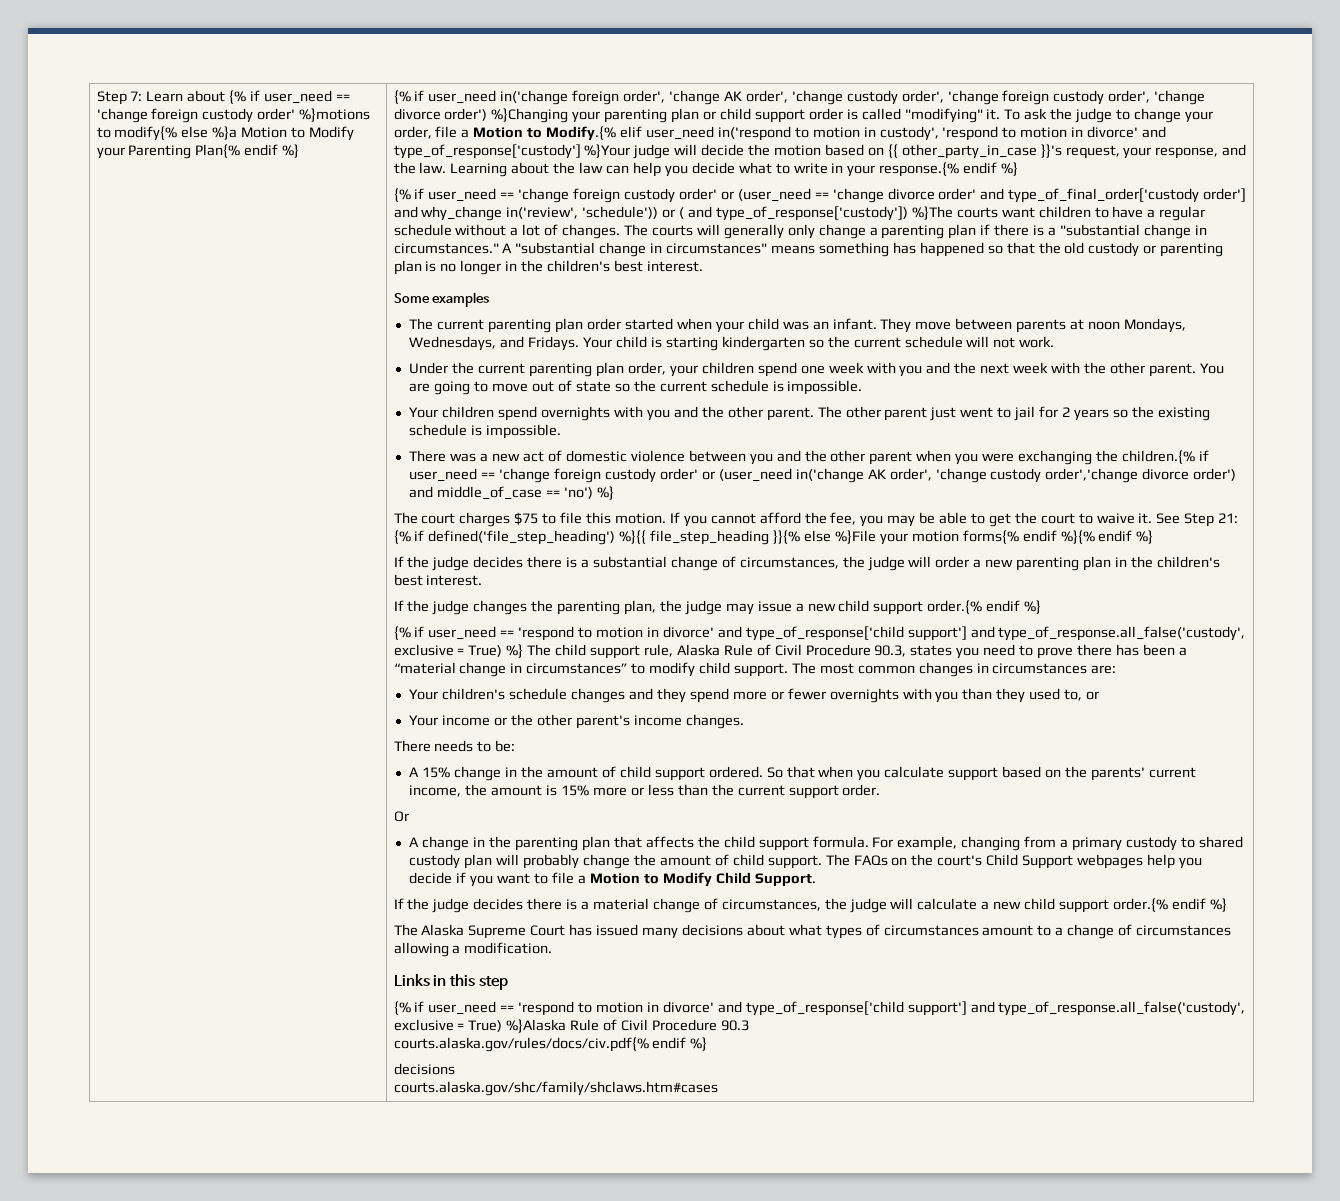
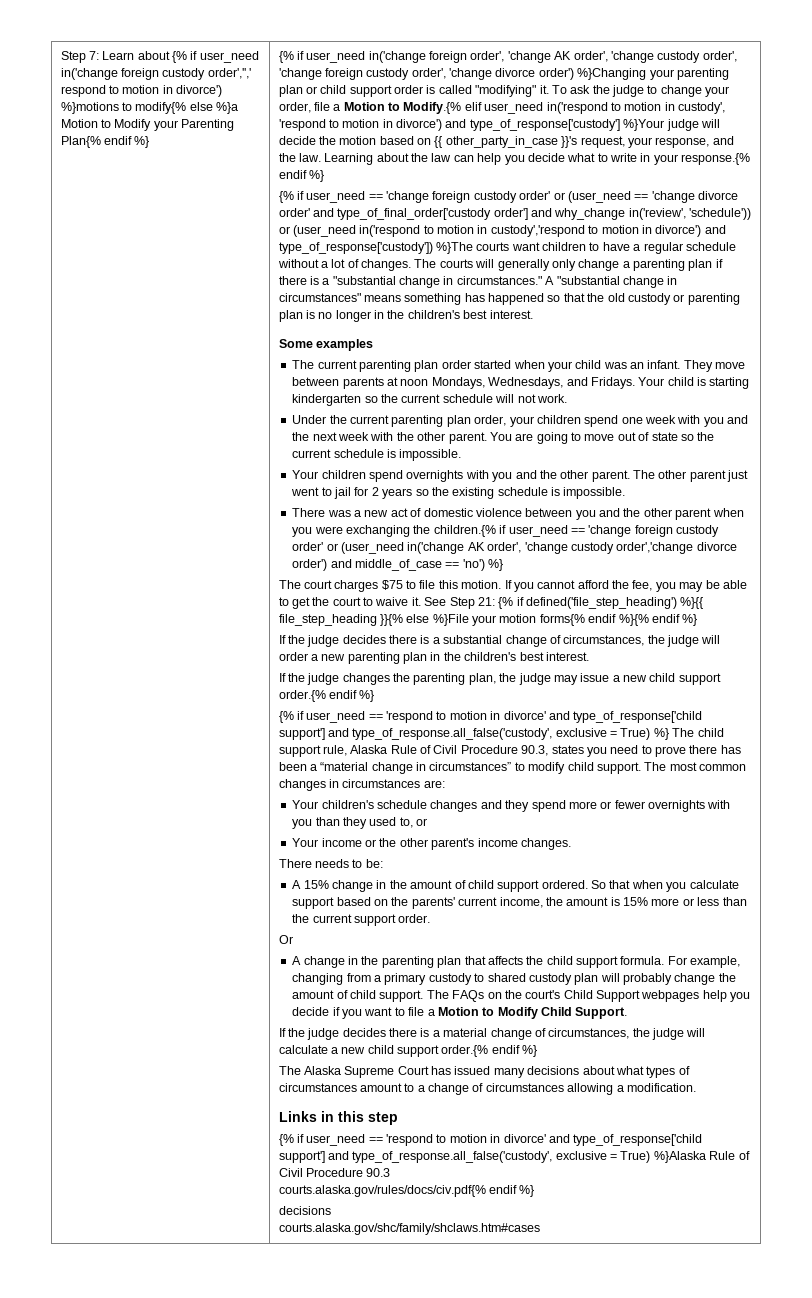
- Step 7: Learn about {% if user_need == 'change foreign custody order' %}motions to modify{% else %}a Motion to Modify your Parenting Plan{% endif %}
+ Step 7: Learn about {% if user_need in('change foreign custody order','',' respond to motion in divorce') %}motions to modify{% else %}a Motion to Modify your Parenting Plan{% endif %}
- To ask the judge to change your order, file a Motion to Modify.{% elif user_need in('respond to motion in custody', 'respond to motion in divorce' and type_of_response['custody'] %}Your judge will decide the motion based on {{ other_party_in_case }}'s request, your response, and the law.
+ To ask the judge to change your order, file a Motion to Modify.{% elif user_need in('respond to motion in custody', 'respond to motion in divorce') and type_of_response['custody'] %}Your judge will decide the motion based on {{ other_party_in_case }}'s request, your response, and the law.
- {% if user_need == 'change foreign custody order' or (user_need == 'change divorce order' and type_of_final_order['custody order'] and why_change in('review', 'schedule')) or ( and type_of_response['custody']) %}The courts want children to have a regular schedule without a lot of changes.
+ {% if user_need == 'change foreign custody order' or (user_need == 'change divorce order' and type_of_final_order['custody order'] and why_change in('review', 'schedule')) or (user_need in('respond to motion in custody','respond to motion in divorce') and type_of_response['custody']) %}The courts want children to have a regular schedule without a lot of changes.

